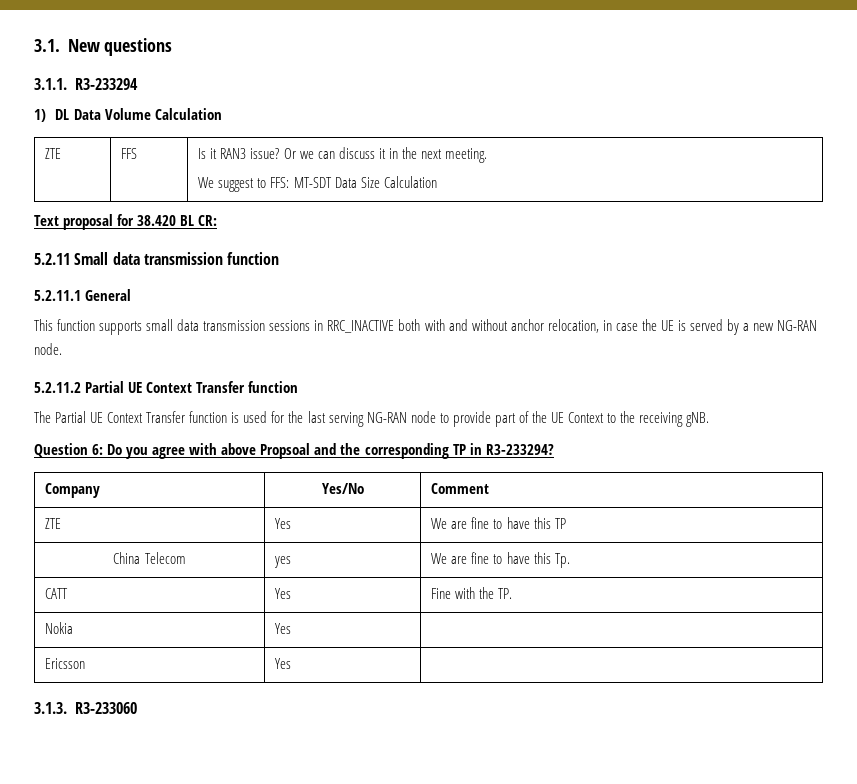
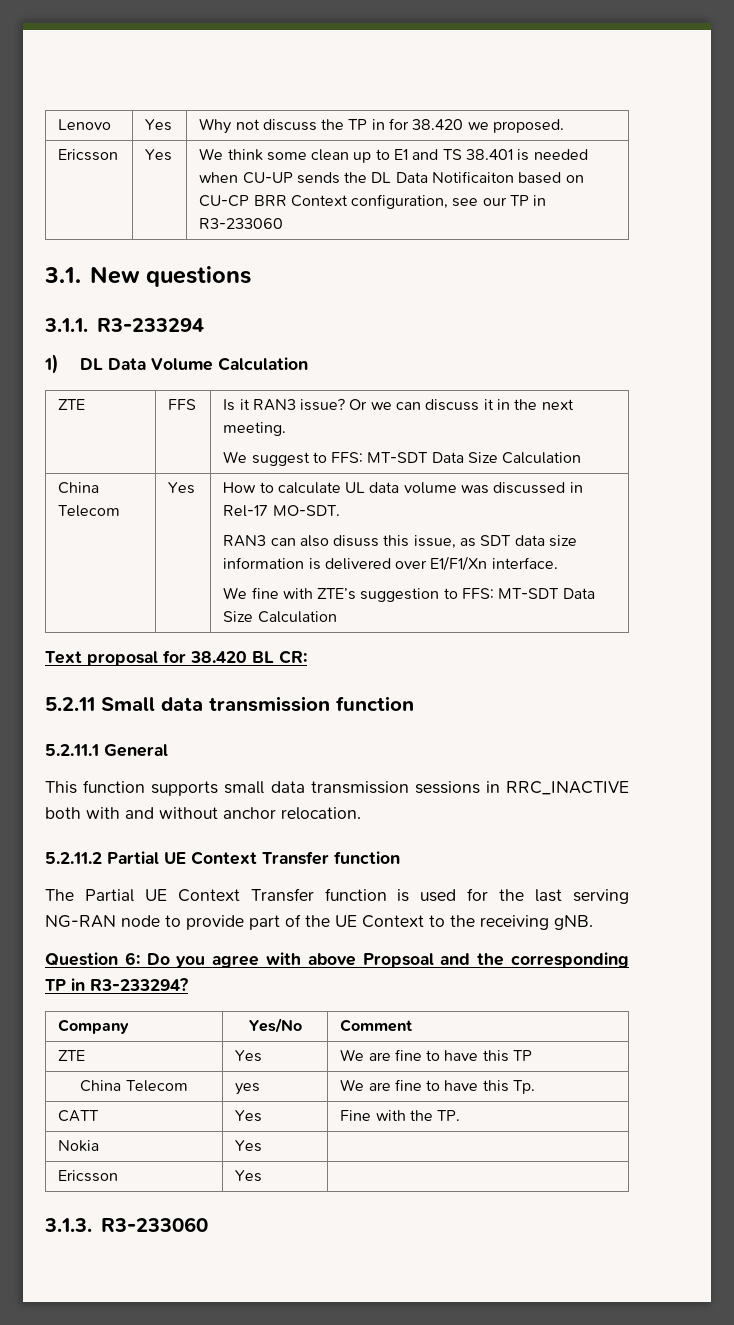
+ Lenovo | Yes | Why not discuss the TP in for 38.420 we proposed.
+ Ericsson | Yes | We think some clean up to E1 and TS 38.401 is needed when CU-UP sends the DL Data Notificaiton based on CU-CP BRR Context configuration, see our TP in R3-233060
+ China Telecom | Yes | How to calculate UL data volume was discussed in Rel-17 MO-SDT.
+ RAN3 can also disuss this issue, as SDT data size information is delivered over E1/F1/Xn interface.
+ We fine with ZTE’s suggestion to FFS: MT-SDT Data Size Calculation
- This function supports small data transmission sessions in RRC_INACTIVE both with and without anchor relocation, in case the UE is served by a new NG-RAN node.
+ This function supports small data transmission sessions in RRC_INACTIVE both with and without anchor relocation.

